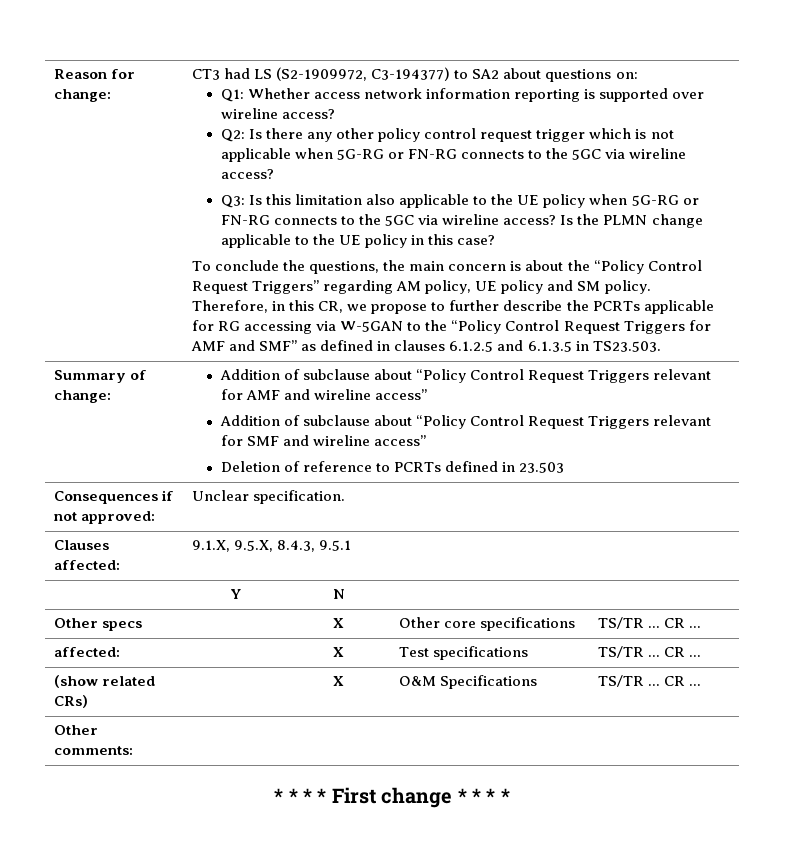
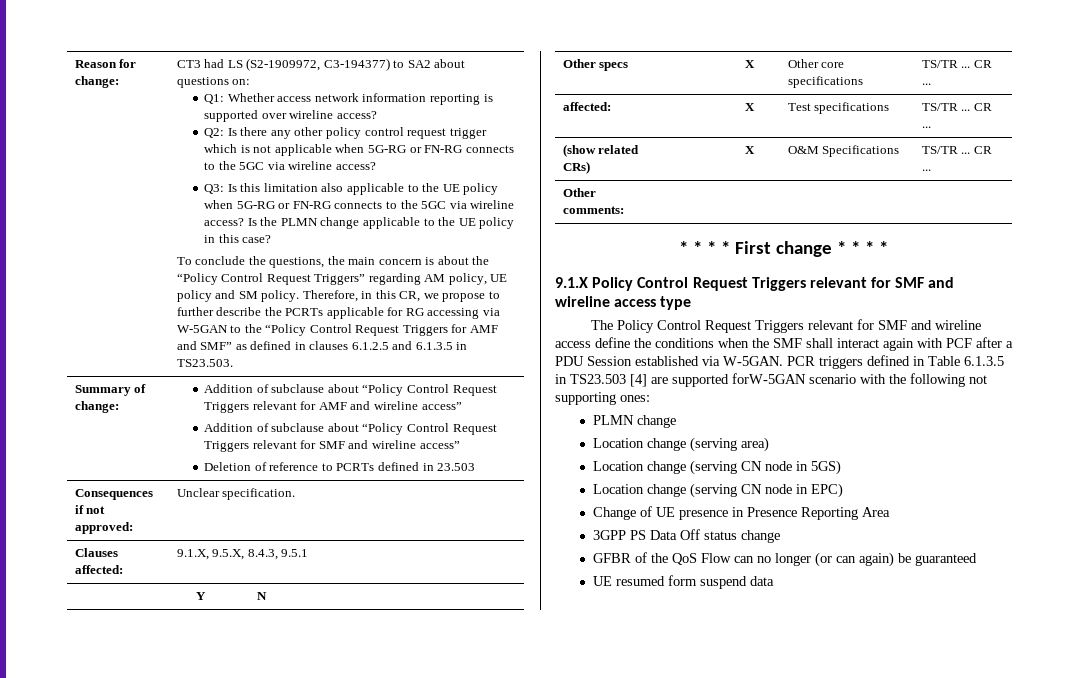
+ 9.1.X Policy Control Request Triggers relevant for SMF and wireline access type
+ The Policy Control Request Triggers relevant for SMF and wireline access define the conditions when the SMF shall interact again with PCF after a PDU Session established via W-5GAN. PCR triggers defined in Table 6.1.3.5 in TS23.503 [4] are supported forW-5GAN scenario with the following not supporting ones:
+ PLMN change
+ Location change (serving area)
+ Location change (serving CN node in 5GS)
+ Location change (serving CN node in EPC)
+ Change of UE presence in Presence Reporting Area
+ 3GPP PS Data Off status change
+ GFBR of the QoS Flow can no longer (or can again) be guaranteed
+ UE resumed form suspend data

